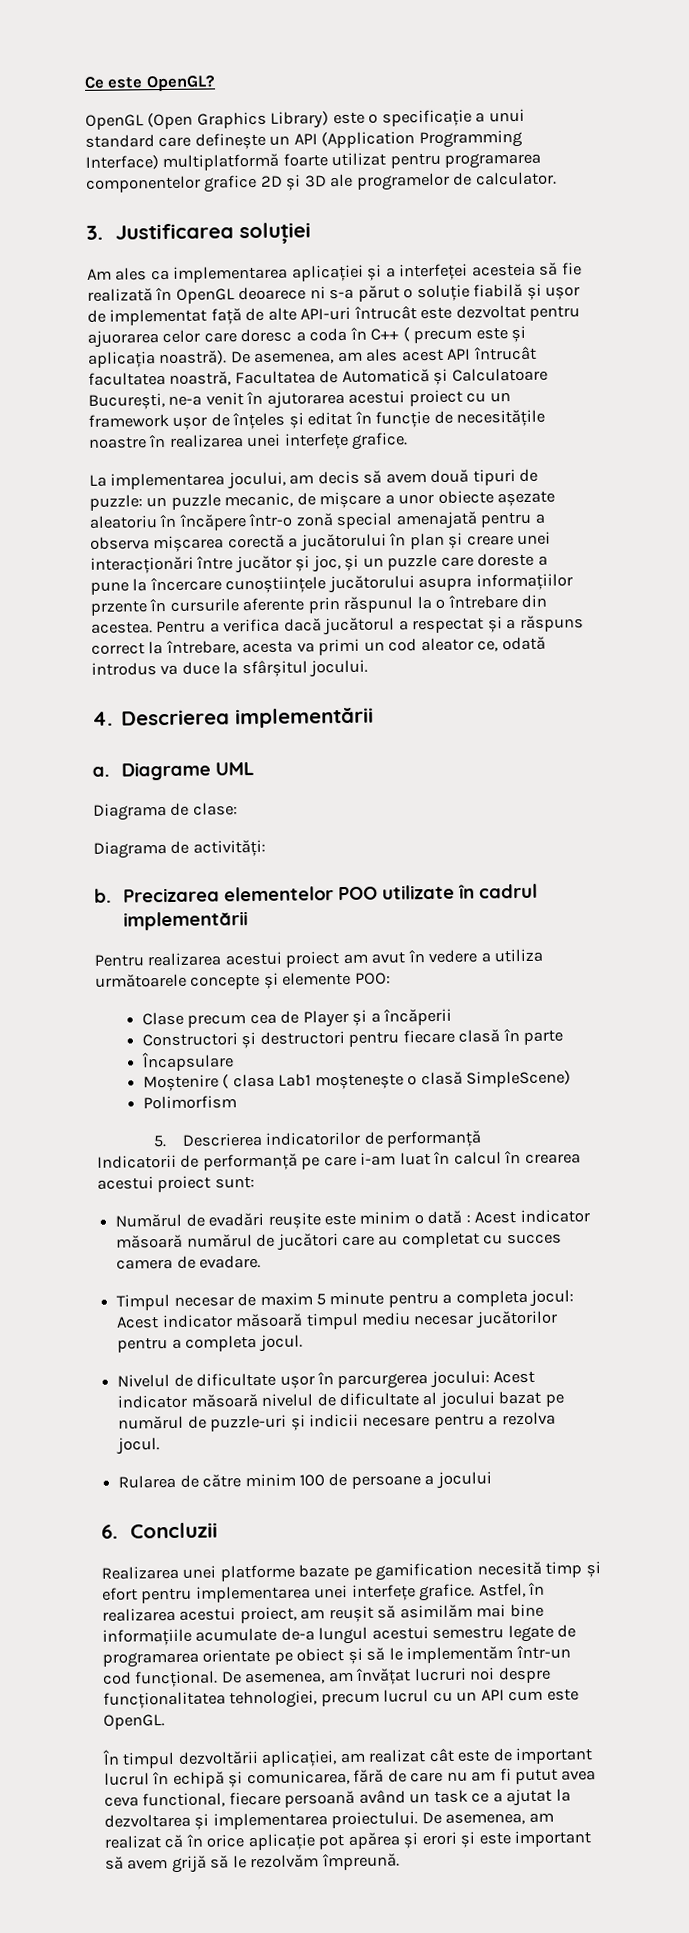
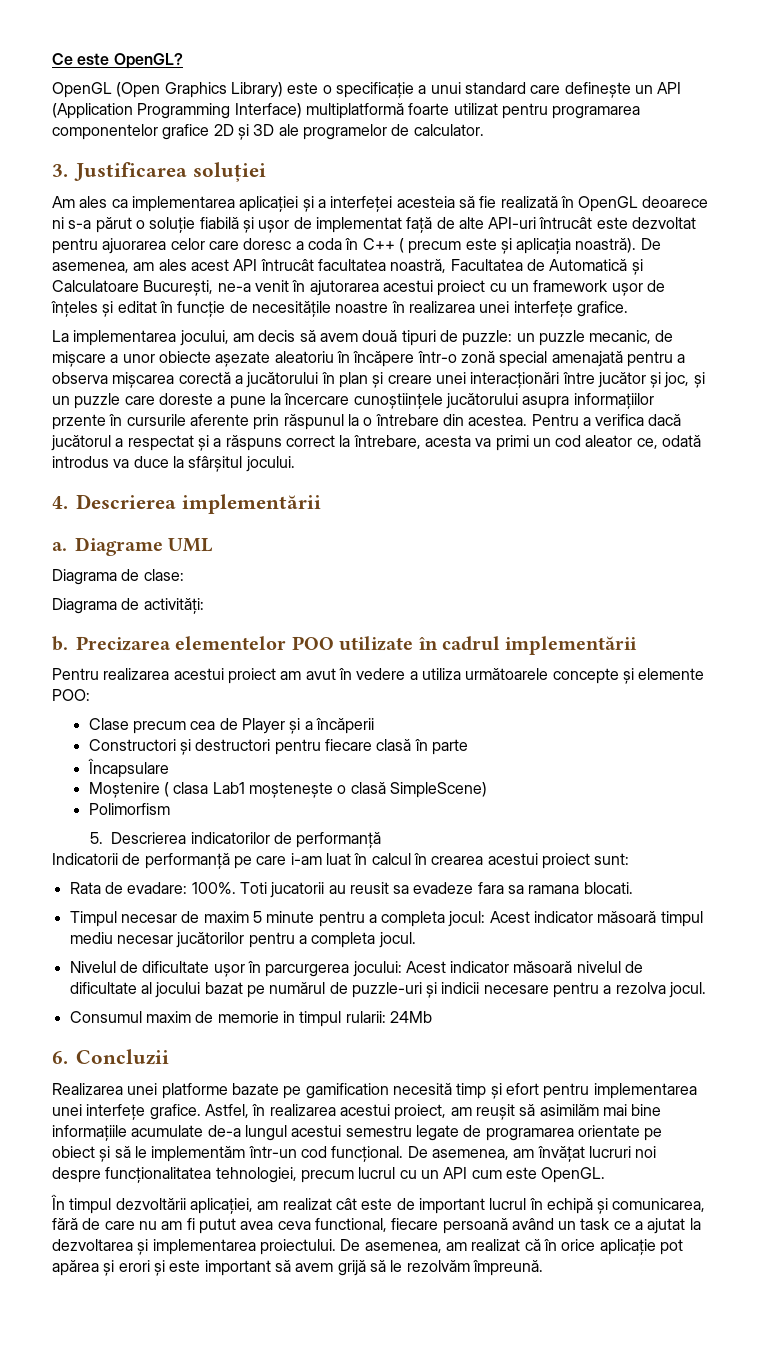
- Numărul de evadări reușite este minim o dată : Acest indicator măsoară numărul de jucători care au completat cu succes camera de evadare.
+ Rata de evadare: 100%. Toti jucatorii au reusit sa evadeze fara sa ramana blocati.
- Rularea de către minim 100 de persoane a jocului
+ Consumul maxim de memorie in timpul rularii: 24Mb

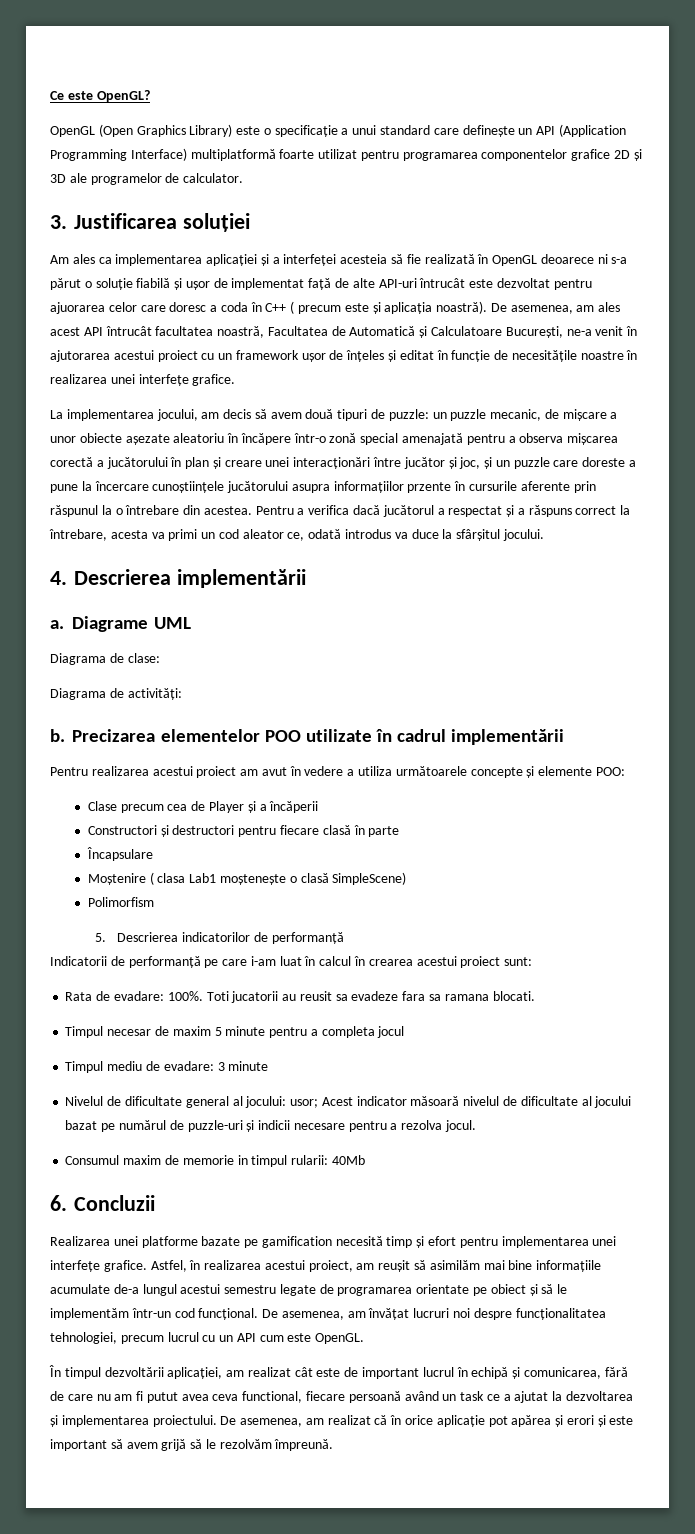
- Timpul necesar de maxim 5 minute pentru a completa jocul: Acest indicator măsoară timpul mediu necesar jucătorilor pentru a completa jocul.
+ Timpul necesar de maxim 5 minute pentru a completa jocul
+ Timpul mediu de evadare: 3 minute
- Nivelul de dificultate ușor în parcurgerea jocului: Acest indicator măsoară nivelul de dificultate al jocului bazat pe numărul de puzzle-uri și indicii necesare pentru a rezolva jocul.
+ Nivelul de dificultate general al jocului: usor; Acest indicator măsoară nivelul de dificultate al jocului bazat pe numărul de puzzle-uri și indicii necesare pentru a rezolva jocul.
- Consumul maxim de memorie in timpul rularii: 24Mb
+ Consumul maxim de memorie in timpul rularii: 40Mb

